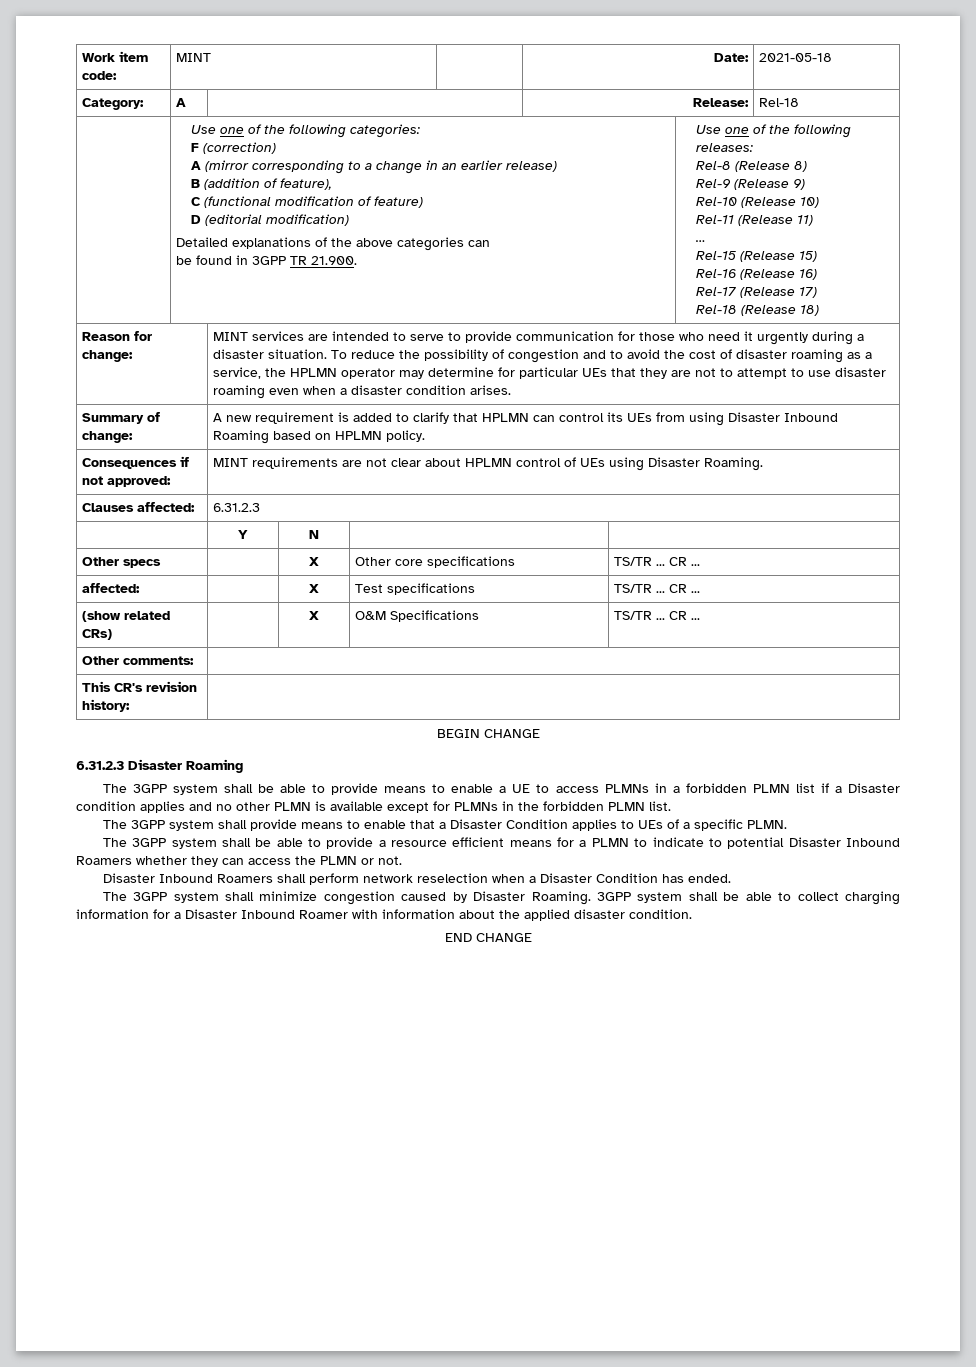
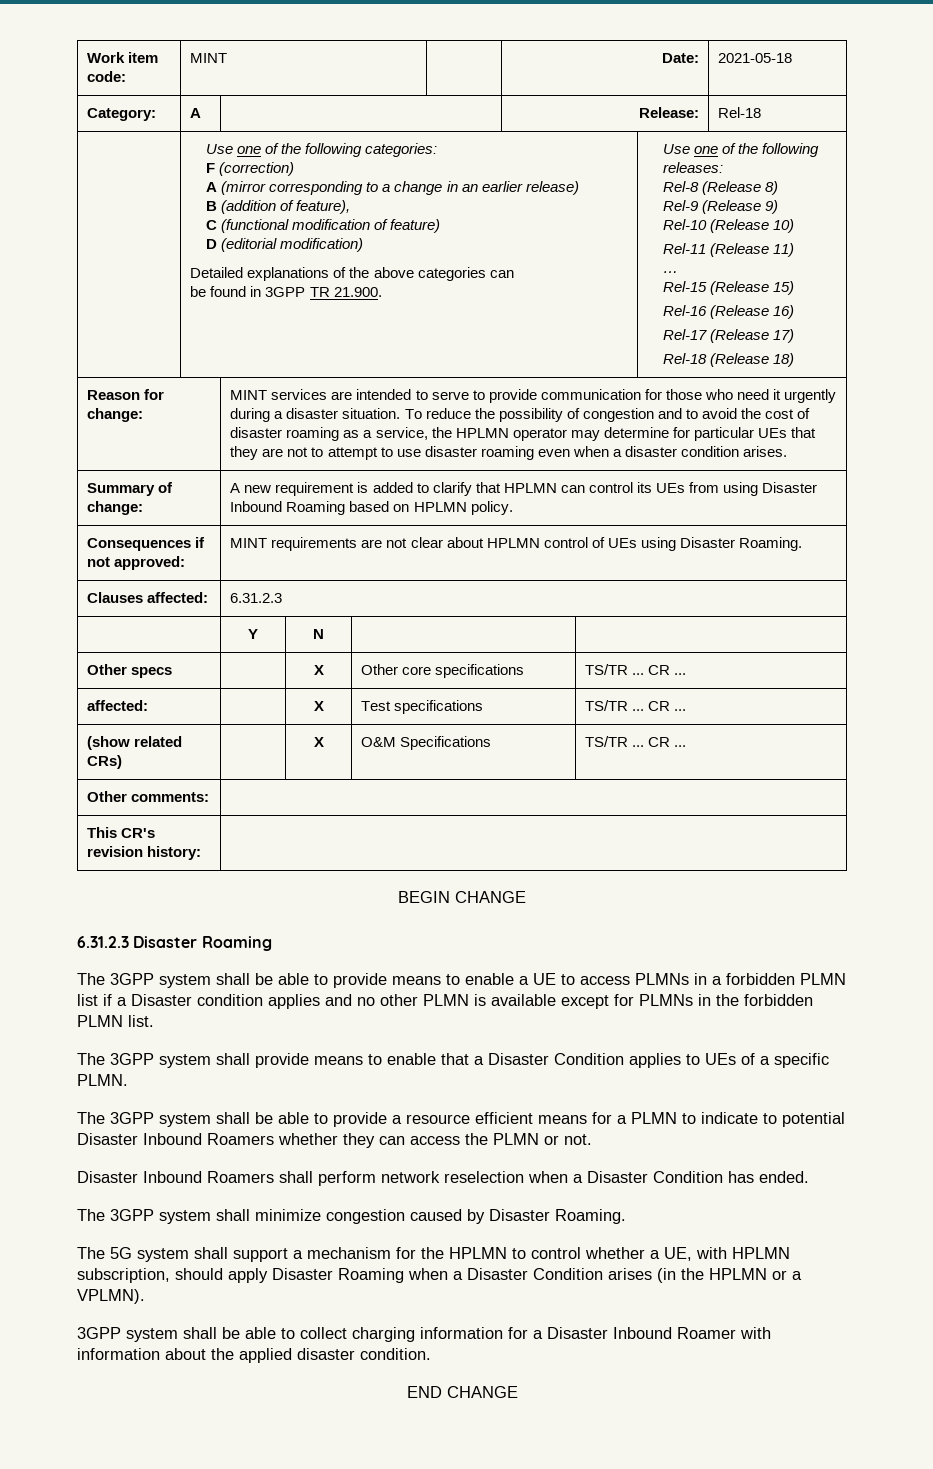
- The 3GPP system shall minimize congestion caused by Disaster Roaming. 3GPP system shall be able to collect charging information for a Disaster Inbound Roamer with information about the applied disaster condition.
+ The 3GPP system shall minimize congestion caused by Disaster Roaming.
+ The 5G system shall support a mechanism for the HPLMN to control whether a UE, with HPLMN subscription, should apply Disaster Roaming when a Disaster Condition arises (in the HPLMN or a VPLMN).
+ 3GPP system shall be able to collect charging information for a Disaster Inbound Roamer with information about the applied disaster condition.

